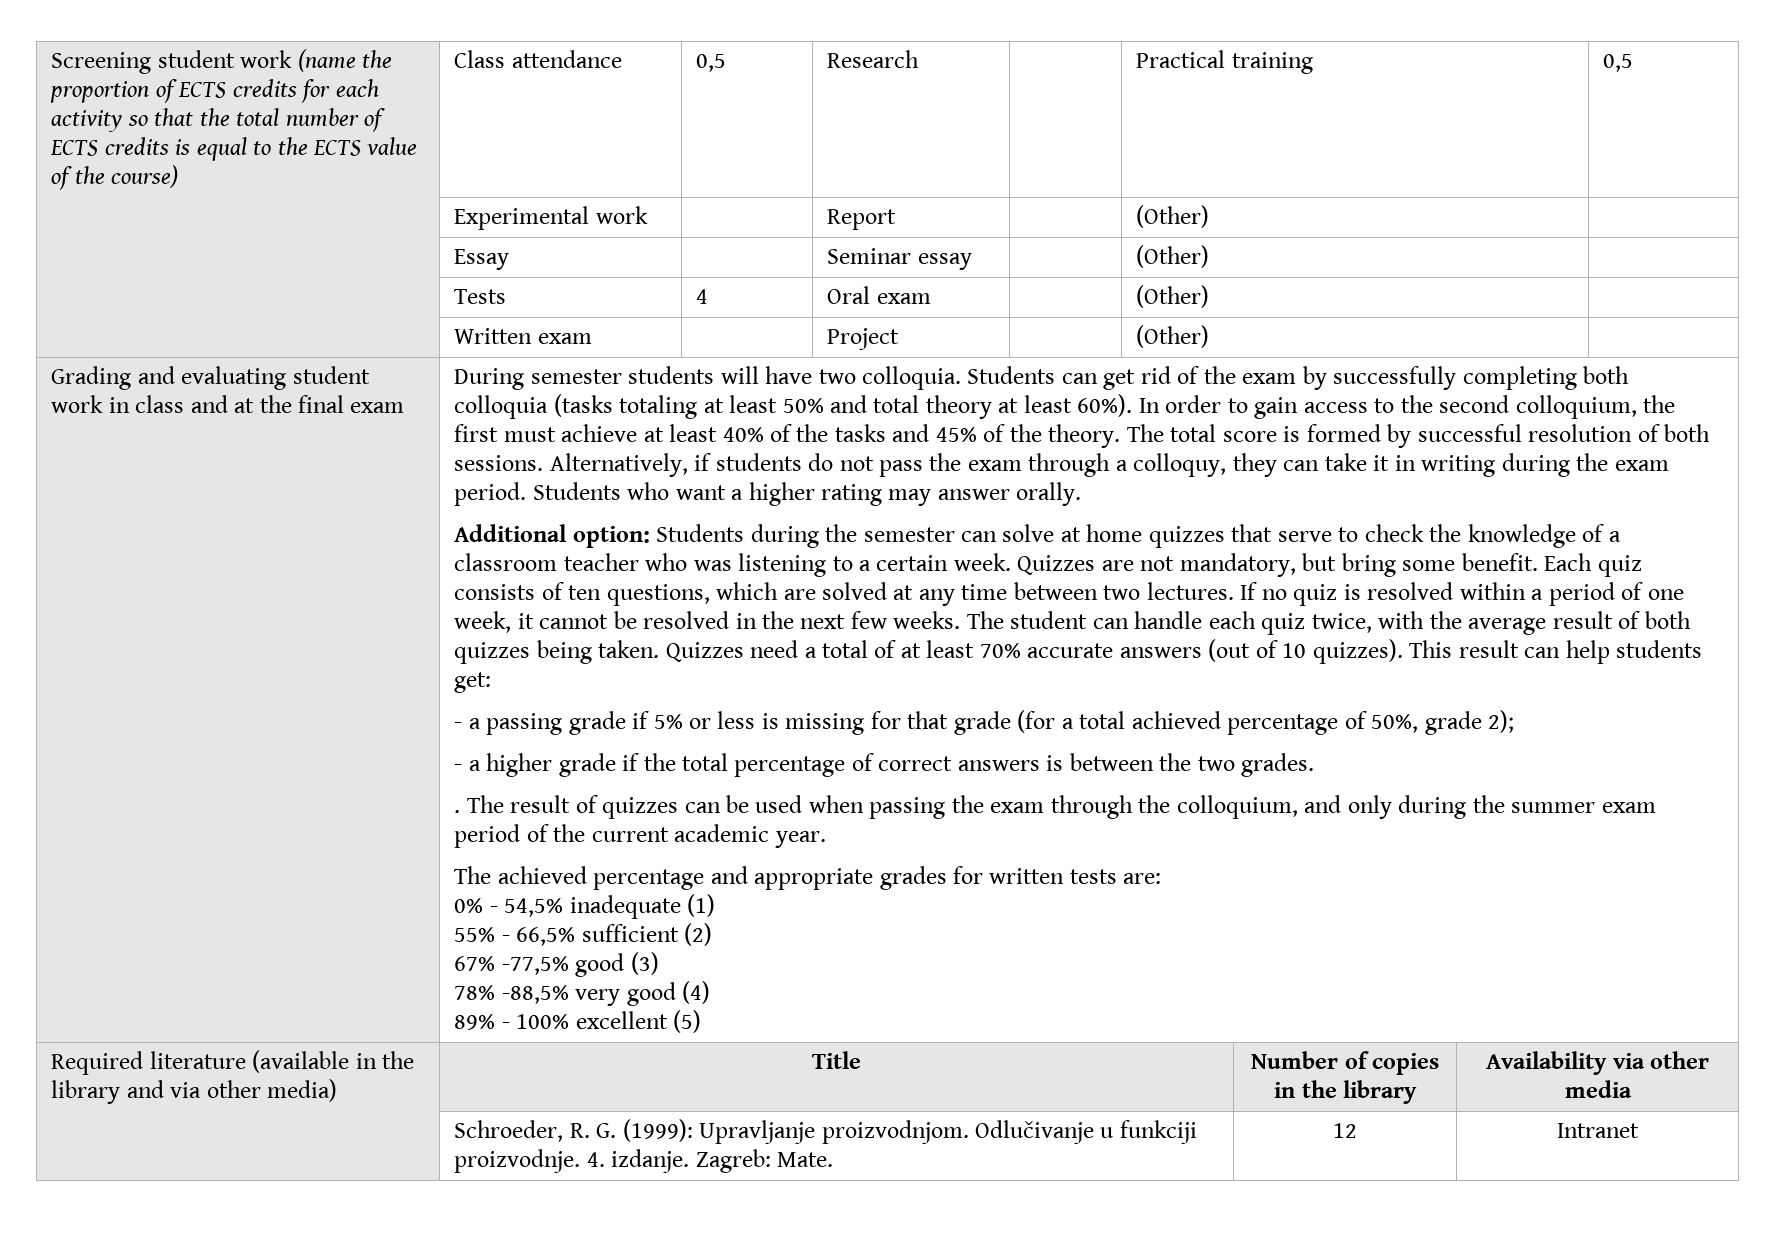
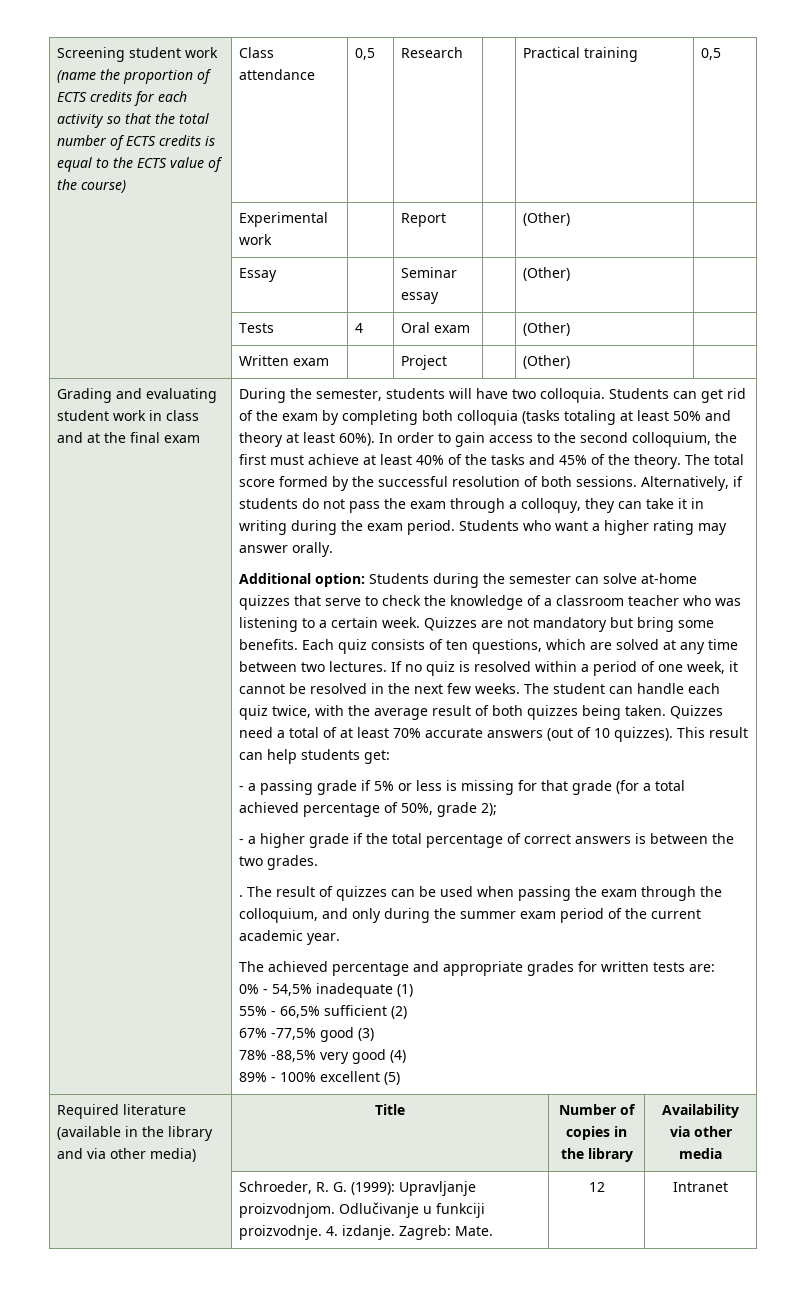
- During semester students will have two colloquia.
+ During the semester, students will have two colloquia.
- Students can get rid of the exam by successfully completing both colloquia (tasks totaling at least 50% and total theory at least 60%).
+ Students can get rid of the exam by completing both colloquia (tasks totaling at least 50% and theory at least 60%).
- The total score is formed by successful resolution of both sessions.
+ The total score formed by the successful resolution of both sessions.
- Additional option: Students during the semester can solve at home quizzes that serve to check the knowledge of a classroom teacher who was listening to a certain week.
+ Additional option: Students during the semester can solve at-home quizzes that serve to check the knowledge of a classroom teacher who was listening to a certain week.
- Quizzes are not mandatory, but bring some benefit.
+ Quizzes are not mandatory but bring some benefits.

